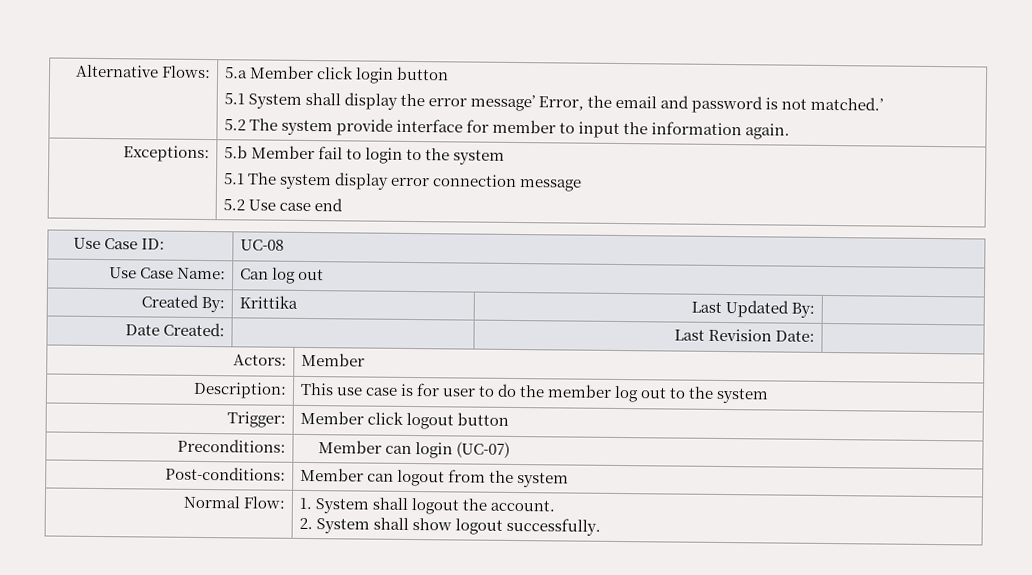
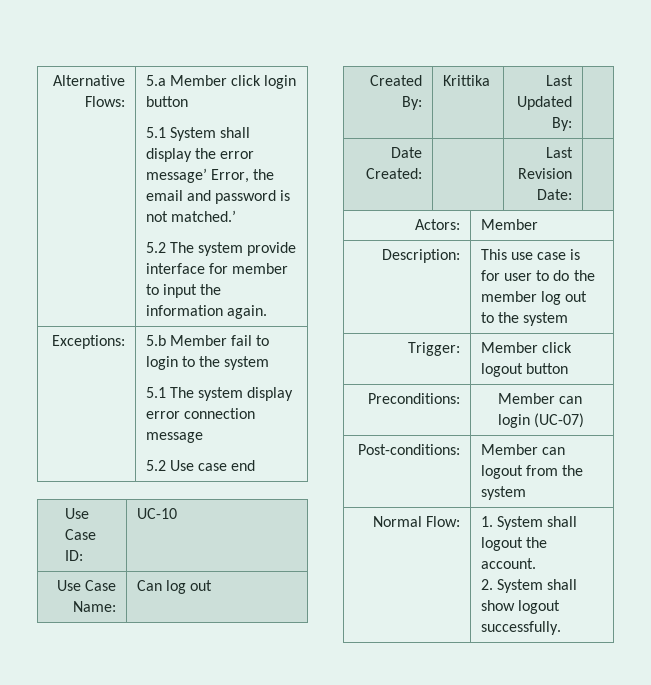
- Use Case ID: | UC-08
+ Use Case ID: | UC-10

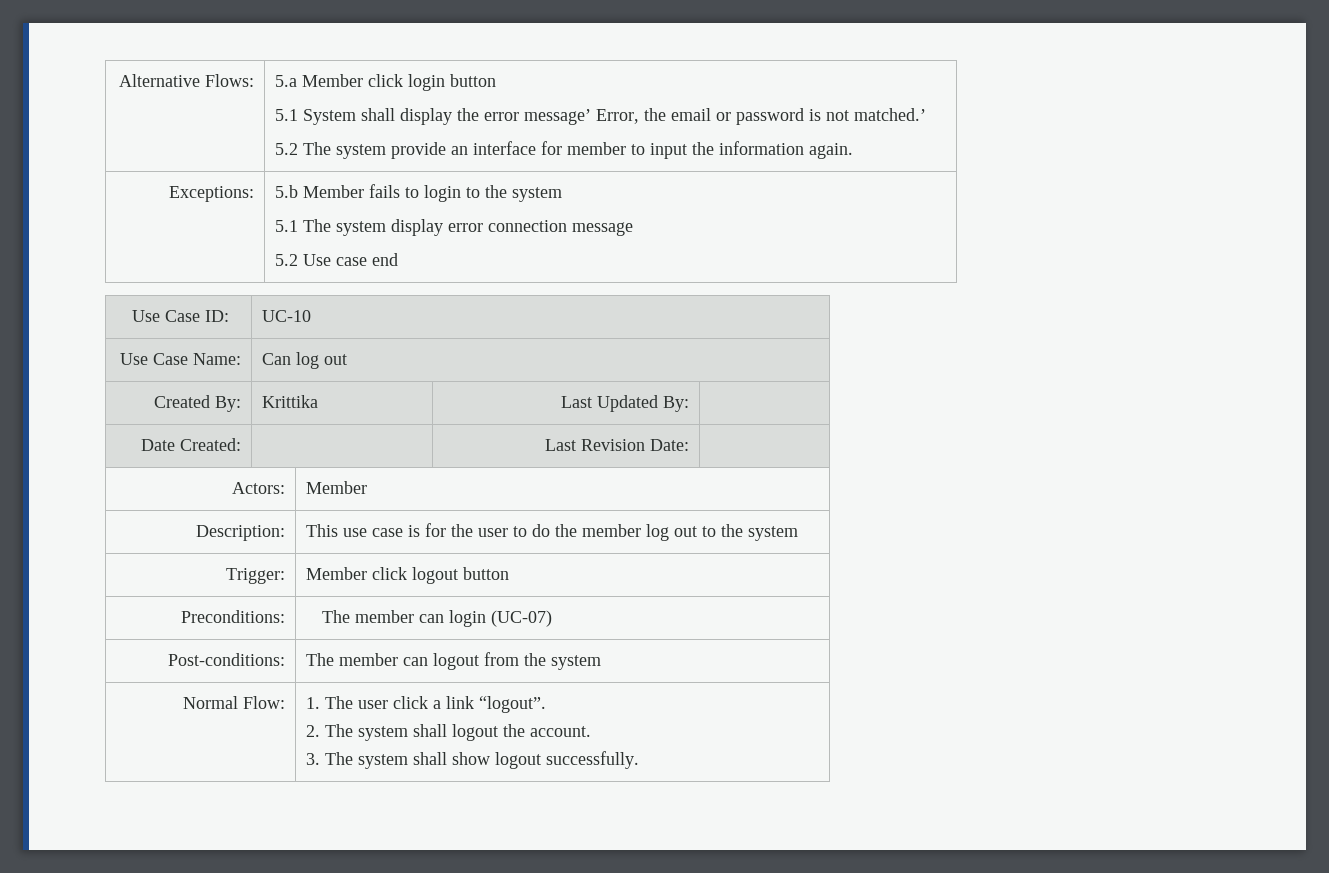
  Alternative Flows: | 5.a Member click login button
- 5.1 System shall display the error message’ Error, the email and password is not matched.’
- 5.2 The system provide interface for member to input the information again.
+ 5.1 System shall display the error message’ Error, the email or password is not matched.’
+ 5.2 The system provide an interface for member to input the information again.
- Exceptions: | 5.b Member fail to login to the system
+ Exceptions: | 5.b Member fails to login to the system
- Description: | This use case is for user to do the member log out to the system
+ Description: | This use case is for the user to do the member log out to the system
- Preconditions: | Member can login (UC-07)
+ Preconditions: | The member can login (UC-07)
- Post-conditions: | Member can logout from the system
+ Post-conditions: | The member can logout from the system
- Normal Flow: | 1. System shall logout the account.
- 2. System shall show logout successfully.
+ Normal Flow: | 1. The user click a link “logout”.
+ 2. The system shall logout the account.
+ 3. The system shall show logout successfully.

